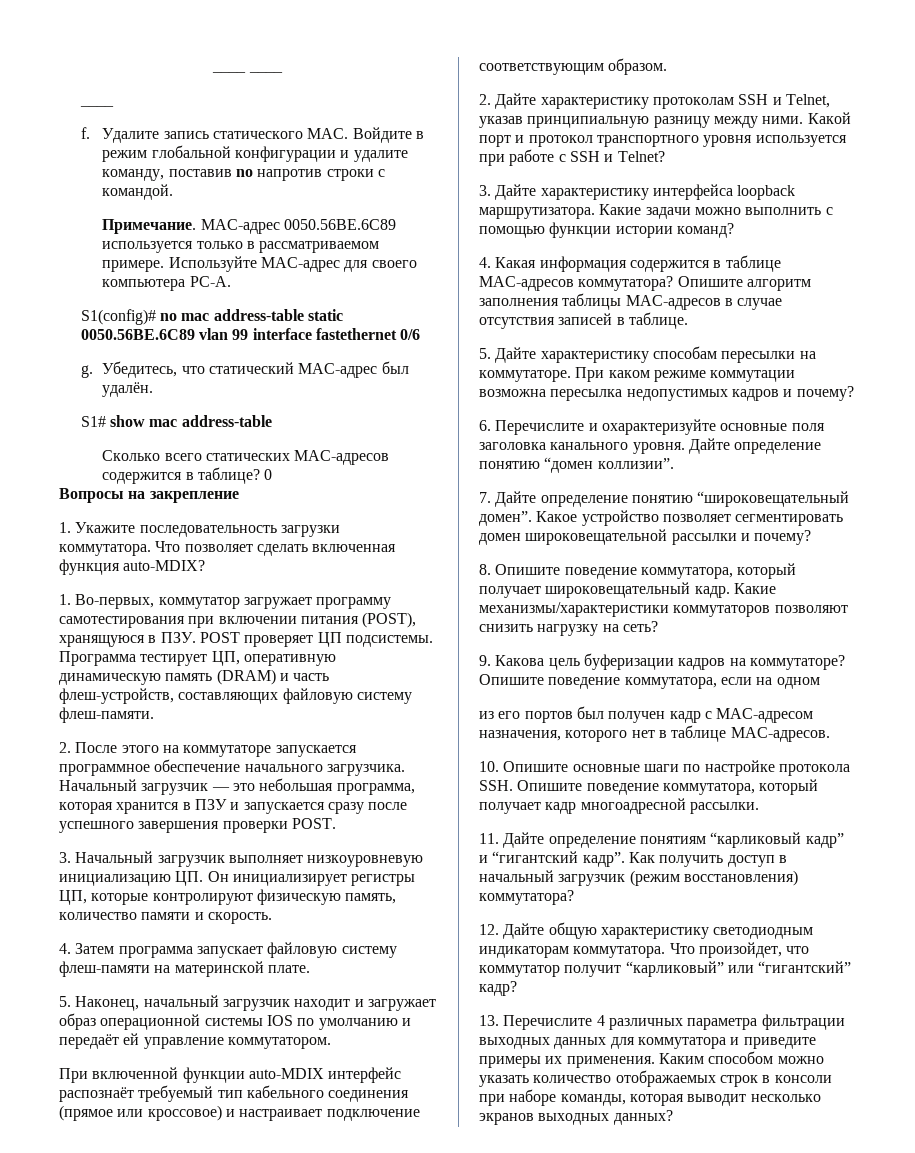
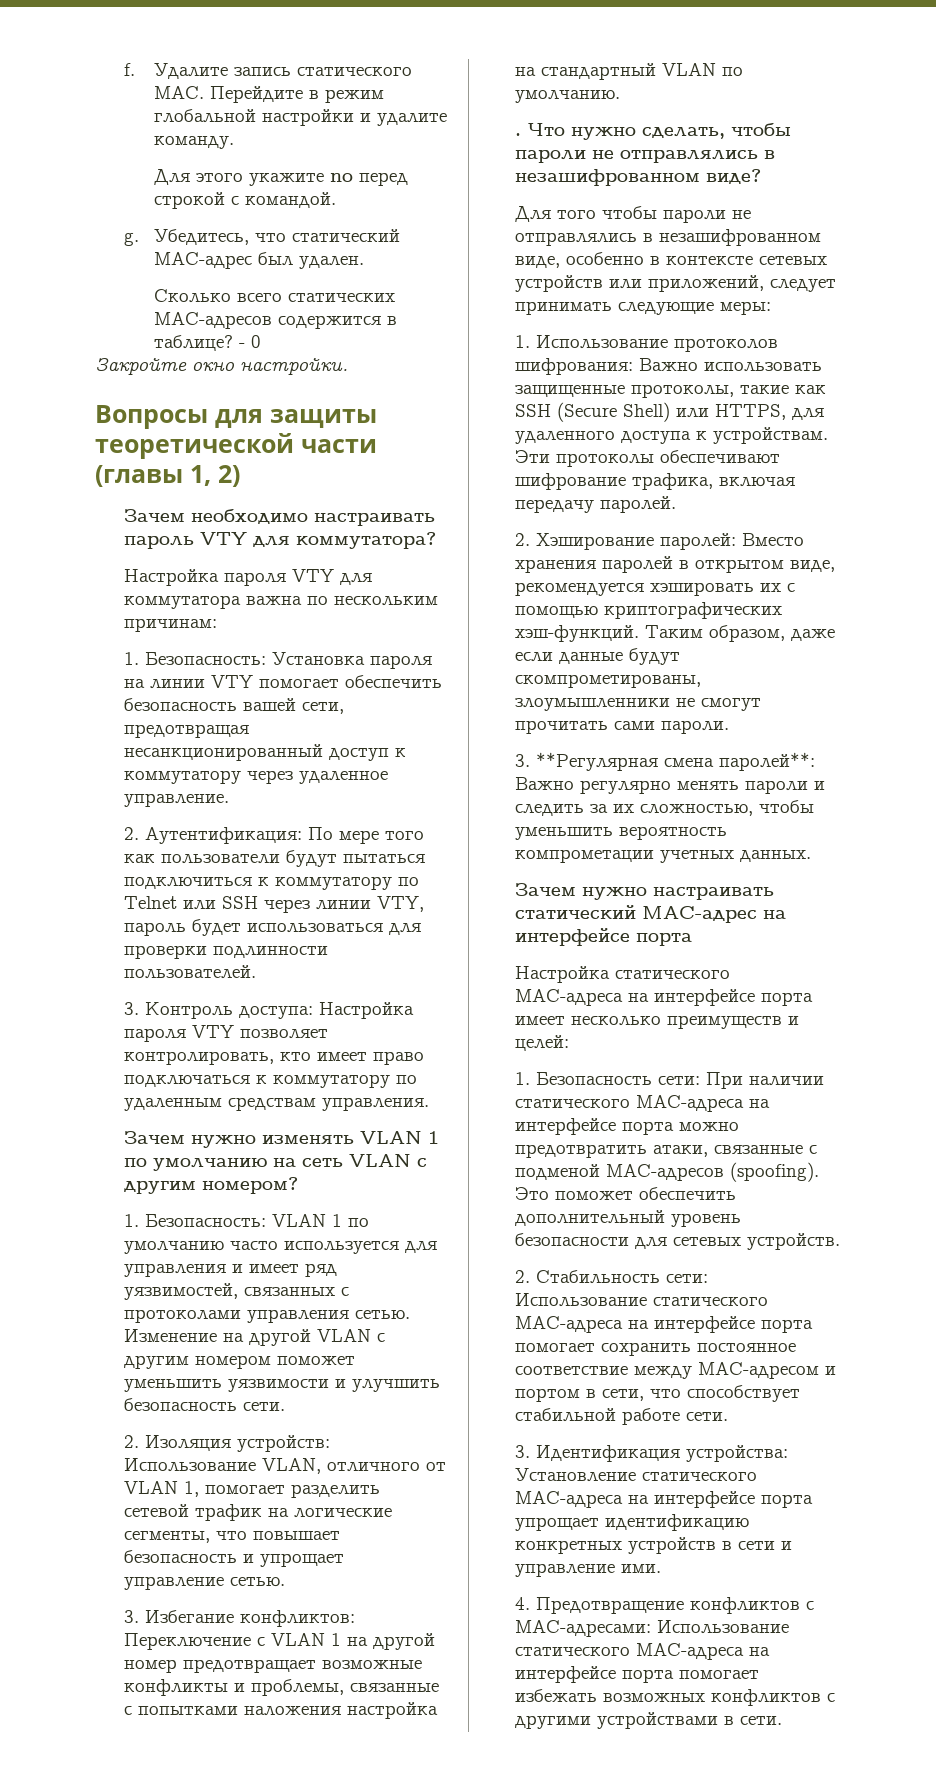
- ____ ____
- ____
- Удалите запись статического МАС. Войдите в режим глобальной конфигурации и удалите команду, поставив no напротив строки с командой.
- Примечание. MAC-адрес 0050.56BE.6C89 используется только в рассматриваемом примере. Используйте MAC-адрес для своего компьютера PC-A.
- S1(config)# no mac address-table static 0050.56BE.6C89 vlan 99 interface fastethernet 0/6
+ Удалите запись статического МАС. Перейдите в режим глобальной настройки и удалите команду.
+ Для этого укажите no перед строкой с командой.
- Убедитесь, что статический МАС-адрес был удалён.
- S1# show mac address-table
+ Убедитесь, что статический МАС-адрес был удален.
- 0
+ - 0
- Вопросы на закрепление
- 1. Укажите последовательность загрузки коммутатора. Что позволяет сделать включенная функция auto-MDIX?
- 1. Во-первых, коммутатор загружает программу самотестирования при включении питания (POST), хранящуюся в ПЗУ. POST проверяет ЦП подсистемы. Программа тестирует ЦП, оперативную динамическую память (DRAM) и часть флеш-устройств, составляющих файловую систему флеш-памяти.
- 2. После этого на коммутаторе запускается программное обеспечение начального загрузчика. Начальный загрузчик — это небольшая программа, которая хранится в ПЗУ и запускается сразу после успешного завершения проверки POST.
- 3. Начальный загрузчик выполняет низкоуровневую инициализацию ЦП. Он инициализирует регистры ЦП, которые контролируют физическую память, количество памяти и скорость.
- 4. Затем программа запускает файловую систему флеш-памяти на материнской плате.
- 5. Наконец, начальный загрузчик находит и загружает образ операционной системы IOS по умолчанию и передаёт ей управление коммутатором.
- При включенной функции auto-MDIX интерфейс распознаёт требуемый тип кабельного соединения (прямое или кроссовое) и настраивает подключение соответствующим образом.
- 2. Дайте характеристику протоколам SSH и Telnet, указав принципиальную разницу между ними. Какой порт и протокол транспортного уровня используется при работе с SSH и Telnet?
- 3. Дайте характеристику интерфейса loopback маршрутизатора. Какие задачи можно выполнить с помощью функции истории команд?
- 4. Какая информация содержится в таблице MAC-адресов коммутатора? Опишите алгоритм заполнения таблицы MAC-адресов в случае отсутствия записей в таблице.
- 5. Дайте характеристику способам пересылки на коммутаторе. При каком режиме коммутации возможна пересылка недопустимых кадров и почему?
- 6. Перечислите и охарактеризуйте основные поля заголовка канального уровня. Дайте определение понятию “домен коллизии”.
- 7. Дайте определение понятию “широковещательный домен”. Какое устройство позволяет сегментировать домен широковещательной рассылки и почему?
- 8. Опишите поведение коммутатора, который получает широковещательный кадр. Какие механизмы/характеристики коммутаторов позволяют снизить нагрузку на сеть?
- 9. Какова цель буферизации кадров на коммутаторе? Опишите поведение коммутатора, если на одном
- из его портов был получен кадр с MAC-адресом назначения, которого нет в таблице MAC-адресов.
- 10. Опишите основные шаги по настройке протокола SSH. Опишите поведение коммутатора, который получает кадр многоадресной рассылки.
- 11. Дайте определение понятиям “карликовый кадр” и “гигантский кадр”. Как получить доступ в начальный загрузчик (режим восстановления) коммутатора?
- 12. Дайте общую характеристику светодиодным индикаторам коммутатора. Что произойдет, что коммутатор получит “карликовый” или “гигантский” кадр?
- 13. Перечислите 4 различных параметра фильтрации выходных данных для коммутатора и приведите примеры их применения. Каким способом можно указать количество отображаемых строк в консоли при наборе команды, которая выводит несколько экранов выходных данных?
+ Закройте окно настройки.
+ Вопросы для защиты теоретической части (главы 1, 2)
+ Зачем необходимо настраивать пароль VTY для коммутатора?
+ Настройка пароля VTY для коммутатора важна по нескольким причинам:
+ 1. Безопасность: Установка пароля на линии VTY помогает обеспечить безопасность вашей сети, предотвращая несанкционированный доступ к коммутатору через удаленное управление.
+ 2. Аутентификация: По мере того как пользователи будут пытаться подключиться к коммутатору по Telnet или SSH через линии VTY, пароль будет использоваться для проверки подлинности пользователей.
+ 3. Контроль доступа: Настройка пароля VTY позволяет контролировать, кто имеет право подключаться к коммутатору по удаленным средствам управления.
+ Зачем нужно изменять VLAN 1 по умолчанию на сеть VLAN с другим номером?
+ 1. Безопасность: VLAN 1 по умолчанию часто используется для управления и имеет ряд уязвимостей, связанных с протоколами управления сетью. Изменение на другой VLAN с другим номером поможет уменьшить уязвимости и улучшить безопасность сети.
+ 2. Изоляция устройств: Использование VLAN, отличного от VLAN 1, помогает разделить сетевой трафик на логические сегменты, что повышает безопасность и упрощает управление сетью.
+ 3. Избегание конфликтов: Переключение с VLAN 1 на другой номер предотвращает возможные конфликты и проблемы, связанные с попытками наложения настройка на стандартный VLAN по умолчанию.
+ . Что нужно сделать, чтобы пароли не отправлялись в незашифрованном виде?
+ Для того чтобы пароли не отправлялись в незашифрованном виде, особенно в контексте сетевых устройств или приложений, следует принимать следующие меры:
+ 1. Использование протоколов шифрования: Важно использовать защищенные протоколы, такие как SSH (Secure Shell) или HTTPS, для удаленного доступа к устройствам. Эти протоколы обеспечивают шифрование трафика, включая передачу паролей.
+ 2. Хэширование паролей: Вместо хранения паролей в открытом виде, рекомендуется хэшировать их с помощью криптографических хэш-функций. Таким образом, даже если данные будут скомпрометированы, злоумышленники не смогут прочитать сами пароли.
+ 3. **Регулярная смена паролей**: Важно регулярно менять пароли и следить за их сложностью, чтобы уменьшить вероятность компрометации учетных данных.
+ Зачем нужно настраивать статический MAC-адрес на интерфейсе порта
+ Настройка статического MAC-адреса на интерфейсе порта имеет несколько преимуществ и целей:
+ 1. Безопасность сети: При наличии статического MAC-адреса на интерфейсе порта можно предотвратить атаки, связанные с подменой MAC-адресов (spoofing). Это поможет обеспечить дополнительный уровень безопасности для сетевых устройств.
+ 2. Стабильность сети: Использование статического MAC-адреса на интерфейсе порта помогает сохранить постоянное соответствие между MAC-адресом и портом в сети, что способствует стабильной работе сети.
+ 3. Идентификация устройства: Установление статического MAC-адреса на интерфейсе порта упрощает идентификацию конкретных устройств в сети и управление ими.
+ 4. Предотвращение конфликтов с MAC-адресами: Использование статического MAC-адреса на интерфейсе порта помогает избежать возможных конфликтов с другими устройствами в сети.

